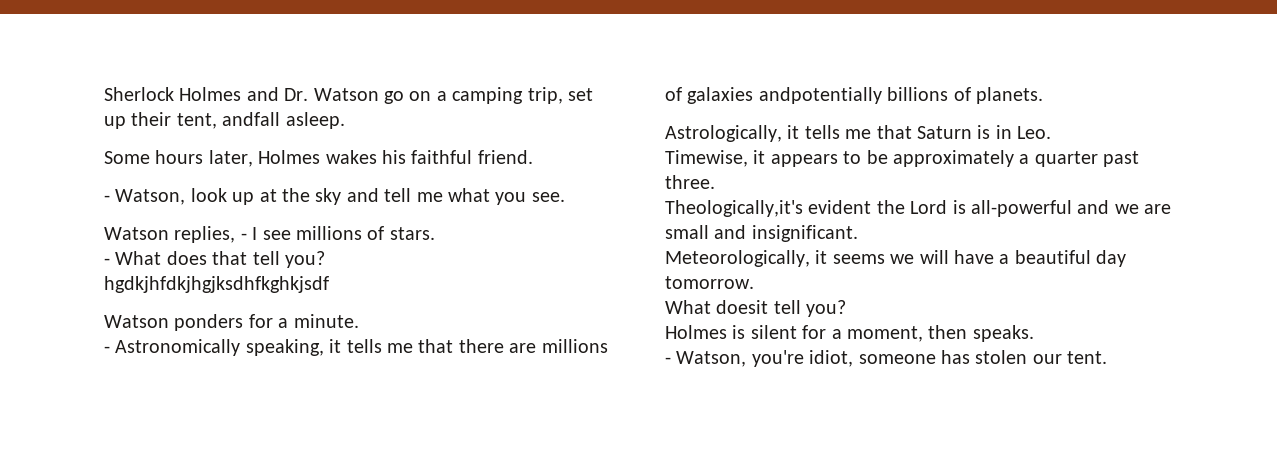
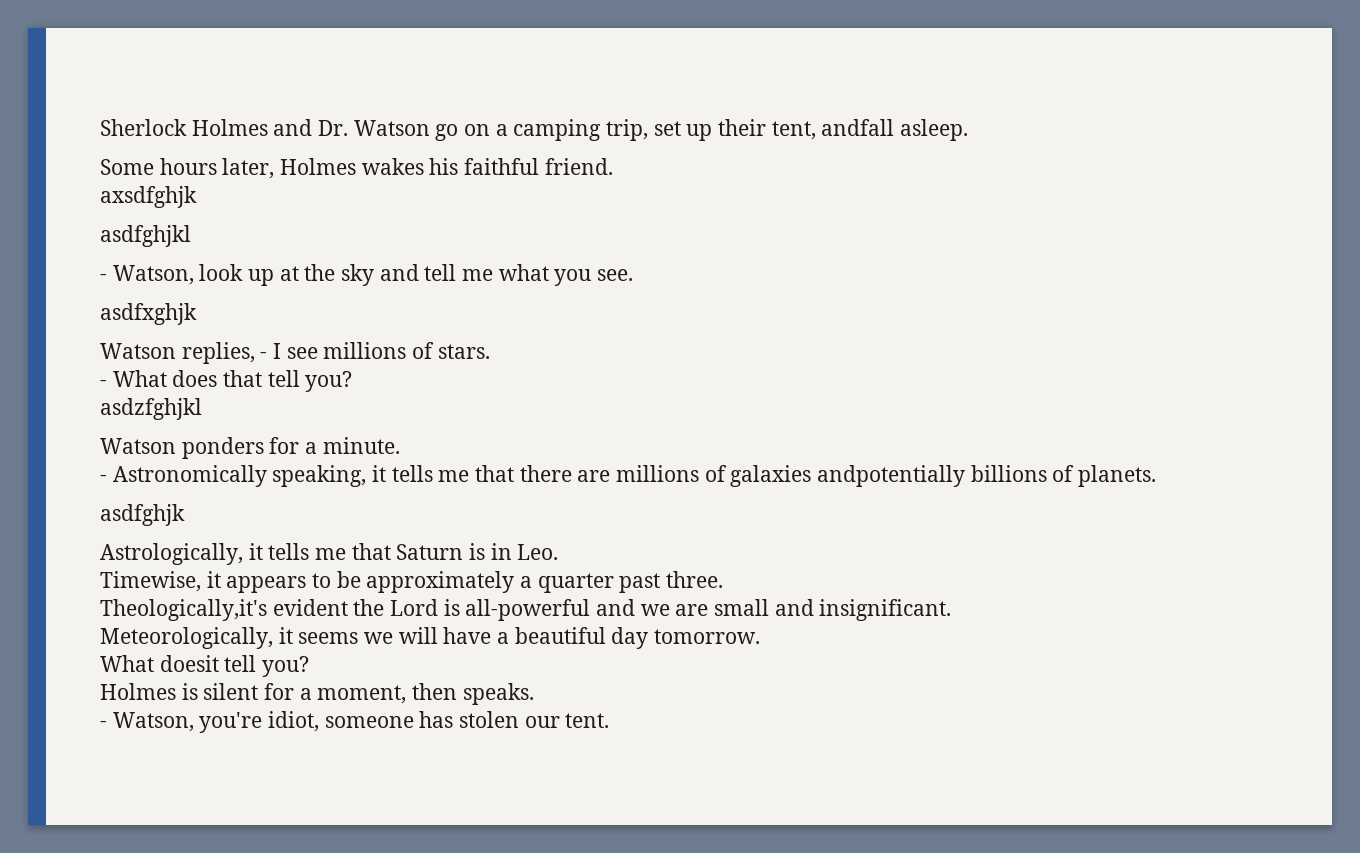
+ axsdfghjk
+ asdfghjkl
+ asdfxghjk
- hgdkjhfdkjhgjksdhfkghkjsdf
+ asdzfghjkl
+ asdfghjk

